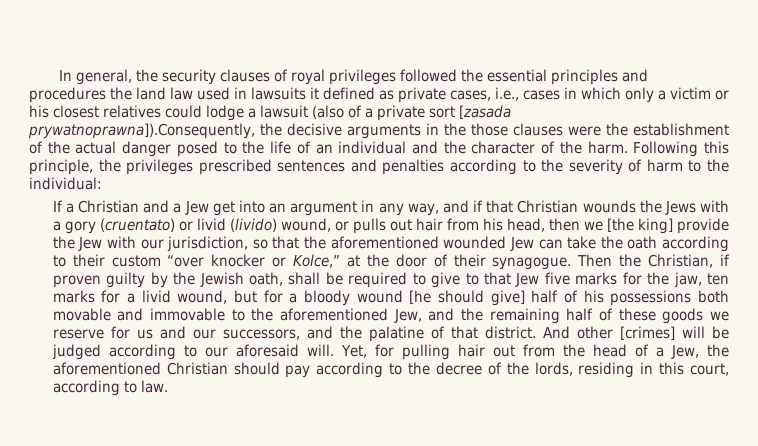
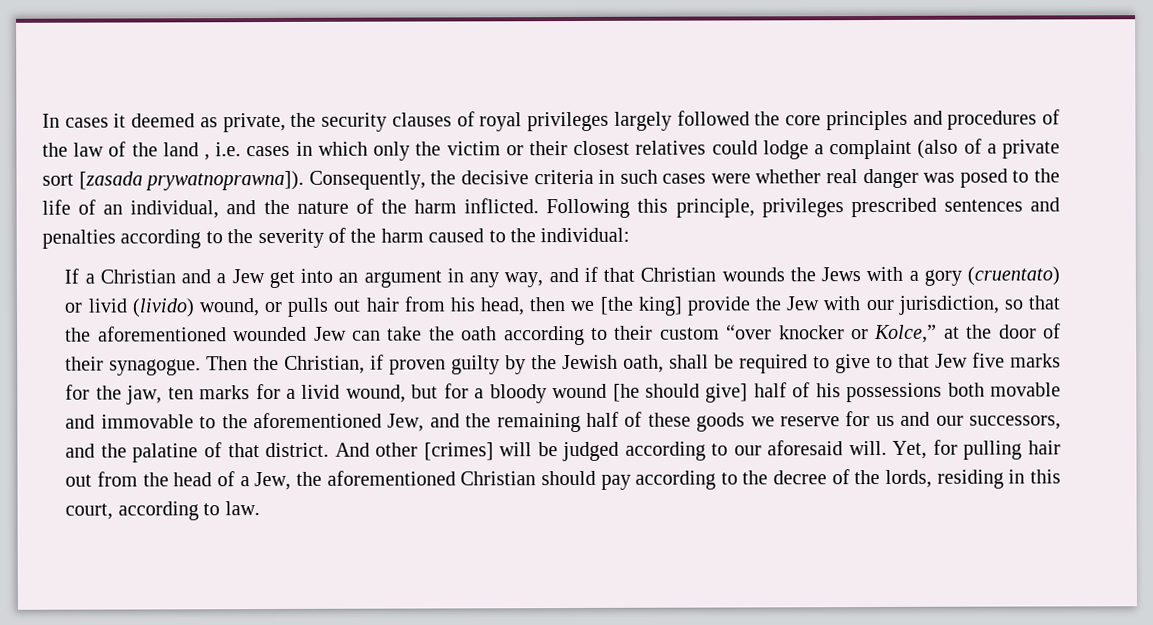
- In general, the security clauses of royal privileges followed the essential principles and procedures the land law used in lawsuits it defined as private cases, i.e., cases in which only a victim or his closest relatives could lodge a lawsuit (also of a private sort [zasada prywatnoprawna]).Consequently, the decisive arguments in the those clauses were the establishment of the actual danger posed to the life of an individual and the character of the harm.
+ In cases it deemed as private, the security clauses of royal privileges largely followed the core principles and procedures of the law of the land , i.e. cases in which only the victim or their closest relatives could lodge a complaint (also of a private sort [zasada prywatnoprawna]). Consequently, the decisive criteria in such cases were whether real danger was posed to the life of an individual, and the nature of the harm inflicted.
- Following this principle, the privileges prescribed sentences and penalties according to the severity of harm to the individual:
+ Following this principle, privileges prescribed sentences and penalties according to the severity of the harm caused to the individual:

